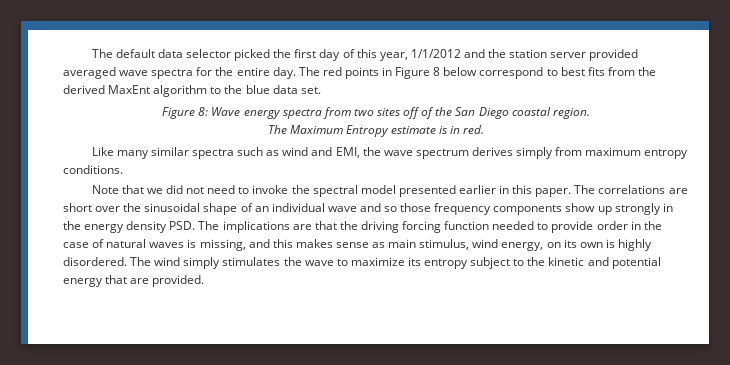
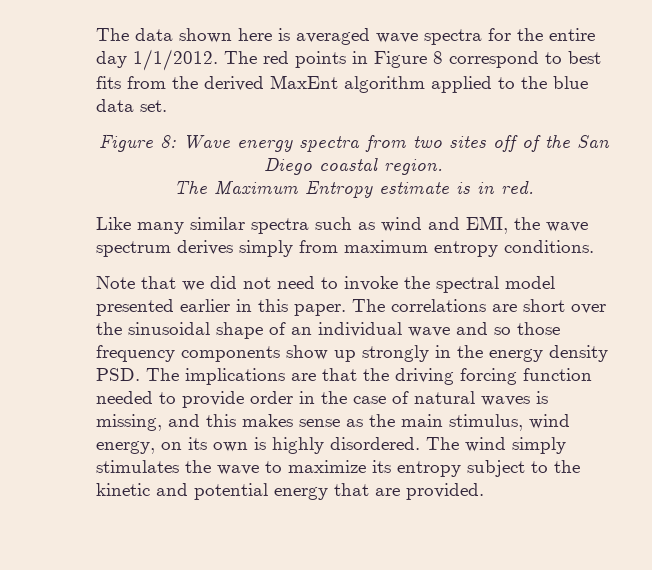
- The default data selector picked the first day of this year, 1/1/2012 and the station server provided averaged wave spectra for the entire day.
+ The data shown here is averaged wave spectra for the entire day 1/1/2012.
- The red points in Figure 8 below correspond to best fits from the derived MaxEnt algorithm to the blue data set.
+ The red points in Figure 8 correspond to best fits from the derived MaxEnt algorithm applied to the blue data set.
- The correlations are short over the sinusoidal shape of an individual wave and so those frequency components show up strongly in the energy density PSD. The implications are that the driving forcing function needed to provide order in the case of natural waves is missing, and this makes sense as main stimulus, wind energy, on its own is highly disordered.
+ The correlations are short over the sinusoidal shape of an individual wave and so those frequency components show up strongly in the energy density PSD. The implications are that the driving forcing function needed to provide order in the case of natural waves is missing, and this makes sense as the main stimulus, wind energy, on its own is highly disordered.

